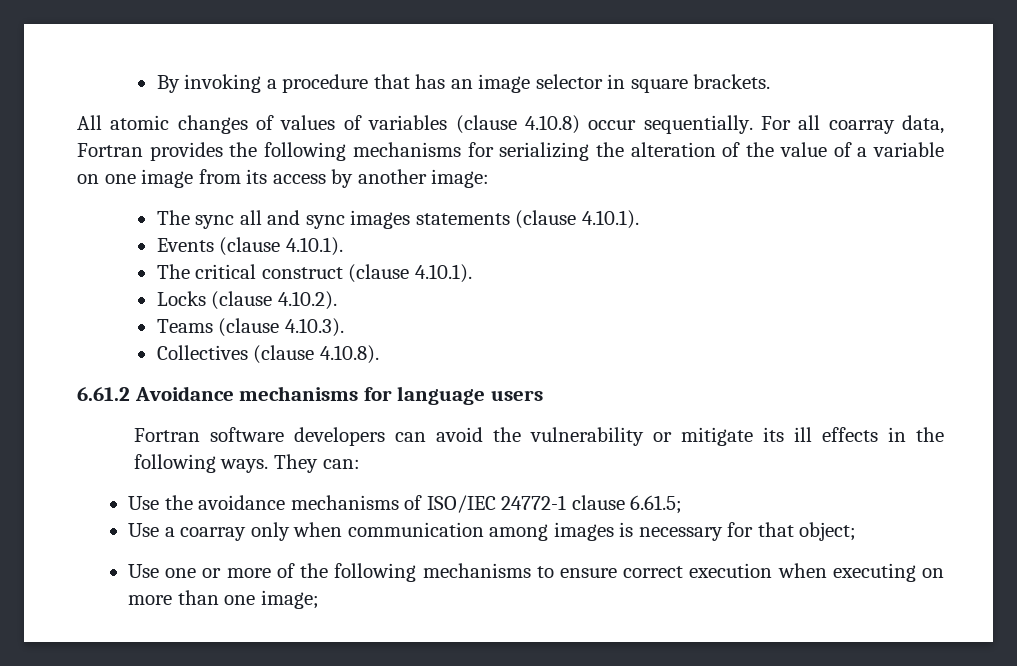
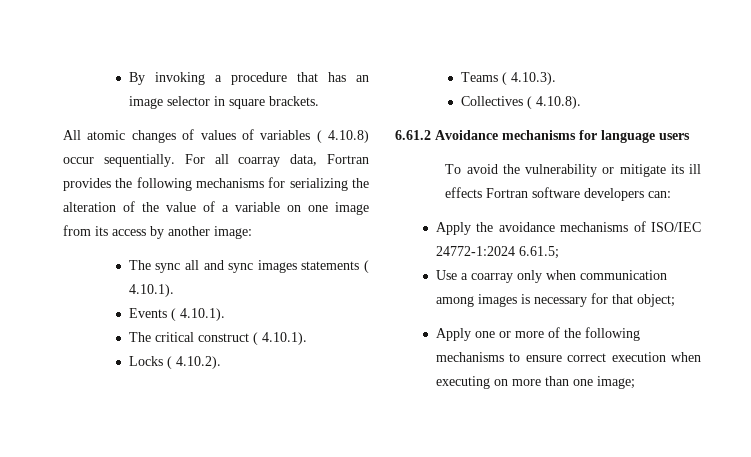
- All atomic changes of values of variables (clause 4.10.8) occur sequentially.
+ All atomic changes of values of variables ( 4.10.8) occur sequentially.
- The sync all and sync images statements (clause 4.10.1).
+ The sync all and sync images statements ( 4.10.1).
- Events (clause 4.10.1).
+ Events ( 4.10.1).
- The critical construct (clause 4.10.1).
+ The critical construct ( 4.10.1).
- Locks (clause 4.10.2).
+ Locks ( 4.10.2).
- Teams (clause 4.10.3).
+ Teams ( 4.10.3).
- Collectives (clause 4.10.8).
+ Collectives ( 4.10.8).
- Fortran software developers can avoid the vulnerability or mitigate its ill effects in the following ways. They can:
+ To avoid the vulnerability or mitigate its ill effects Fortran software developers can:
- Use the avoidance mechanisms of ISO/IEC 24772-1 clause 6.61.5;
+ Apply the avoidance mechanisms of ISO/IEC 24772-1:2024 6.61.5;
- Use one or more of the following mechanisms to ensure correct execution when executing on more than one image;
+ Apply one or more of the following mechanisms to ensure correct execution when executing on more than one image;

